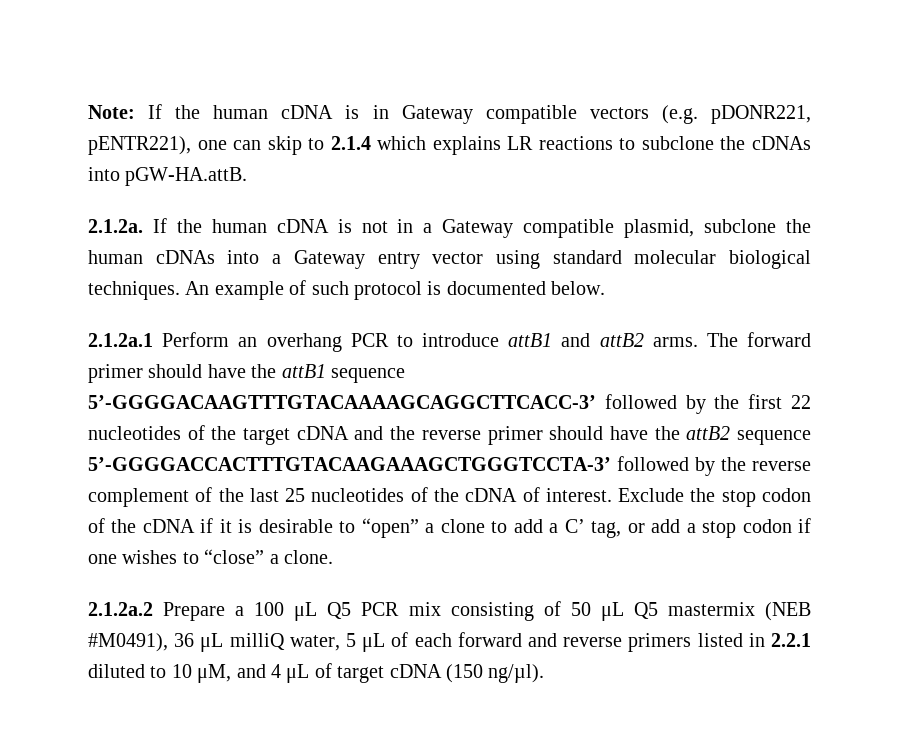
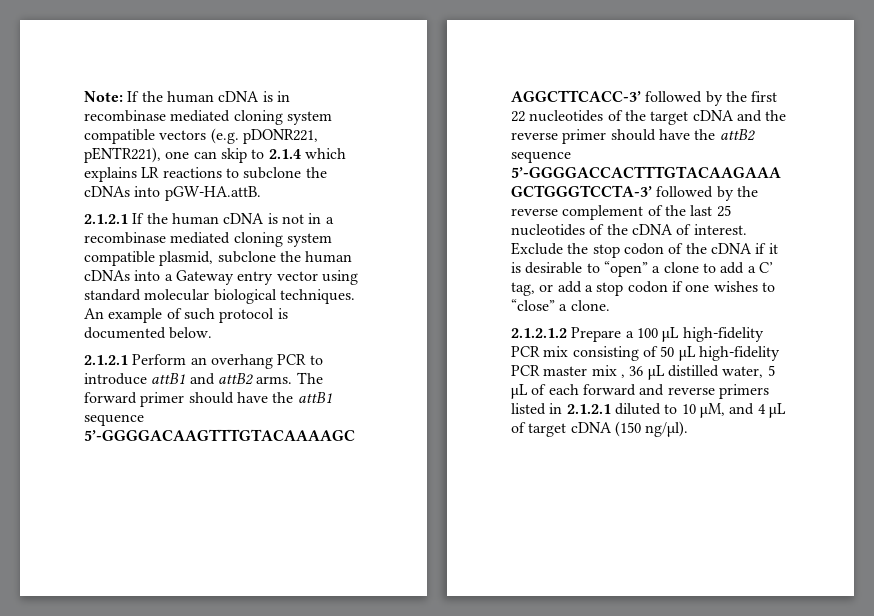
- Note: If the human cDNA is in Gateway compatible vectors (e.g. pDONR221, pENTR221), one can skip to 2.1.4 which explains LR reactions to subclone the cDNAs into pGW-HA.attB.
+ Note: If the human cDNA is in recombinase mediated cloning system compatible vectors (e.g. pDONR221, pENTR221), one can skip to 2.1.4 which explains LR reactions to subclone the cDNAs into pGW-HA.attB.
- 2.1.2a. If the human cDNA is not in a Gateway compatible plasmid, subclone the human cDNAs into a Gateway entry vector using standard molecular biological techniques.
+ 2.1.2.1 If the human cDNA is not in a recombinase mediated cloning system compatible plasmid, subclone the human cDNAs into a Gateway entry vector using standard molecular biological techniques.
- 2.1.2a.1 Perform an overhang PCR to introduce attB1 and attB2 arms.
+ 2.1.2.1 Perform an overhang PCR to introduce attB1 and attB2 arms.
- 2.1.2a.2 Prepare a 100 μL Q5 PCR mix consisting of 50 μL Q5 mastermix (NEB #M0491), 36 μL milliQ water, 5 μL of each forward and reverse primers listed in 2.2.1 diluted to 10 μM, and 4 μL of target cDNA (150 ng/µl).
+ 2.1.2.1.2 Prepare a 100 μL high-fidelity PCR mix consisting of 50 μL high-fidelity PCR master mix , 36 μL distilled water, 5 μL of each forward and reverse primers listed in 2.1.2.1 diluted to 10 μM, and 4 μL of target cDNA (150 ng/µl).

